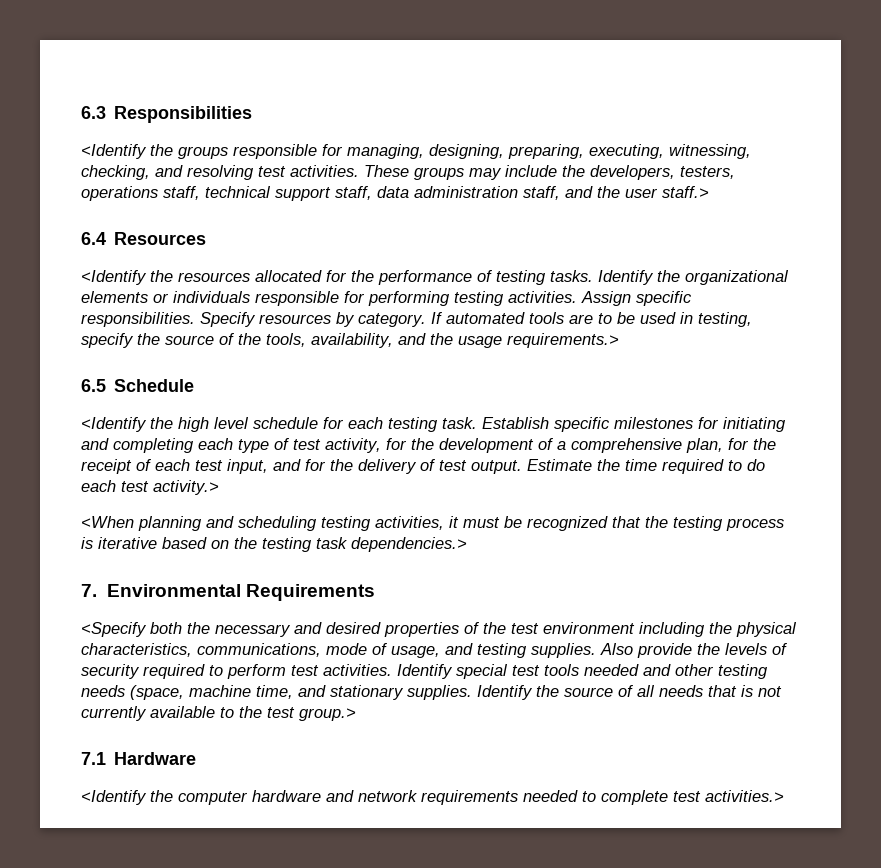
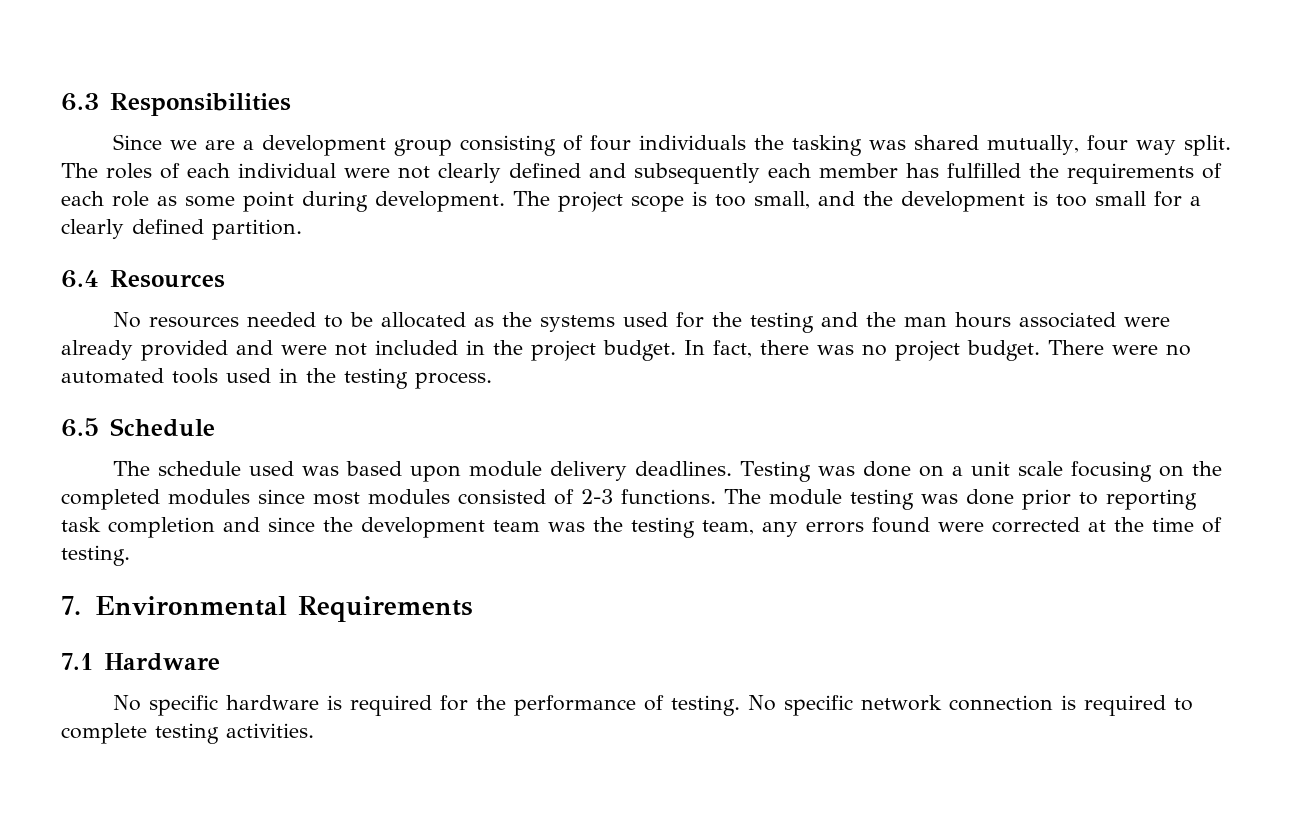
- <Identify the groups responsible for managing, designing, preparing, executing, witnessing, checking, and resolving test activities. These groups may include the developers, testers, operations staff, technical support staff, data administration staff, and the user staff.>
+ Since we are a development group consisting of four individuals the tasking was shared mutually, four way split. The roles of each individual were not clearly defined and subsequently each member has fulfilled the requirements of each role as some point during development. The project scope is too small, and the development is too small for a clearly defined partition.
  6.4 Resources
- <Identify the resources allocated for the performance of testing tasks. Identify the organizational elements or individuals responsible for performing testing activities. Assign specific responsibilities. Specify resources by category. If automated tools are to be used in testing, specify the source of the tools, availability, and the usage requirements.>
+ No resources needed to be allocated as the systems used for the testing and the man hours associated were already provided and were not included in the project budget. In fact, there was no project budget. There were no automated tools used in the testing process.
  6.5 Schedule
- <Identify the high level schedule for each testing task. Establish specific milestones for initiating and completing each type of test activity, for the development of a comprehensive plan, for the receipt of each test input, and for the delivery of test output. Estimate the time required to do each test activity.>
- <When planning and scheduling testing activities, it must be recognized that the testing process is iterative based on the testing task dependencies.>
+ The schedule used was based upon module delivery deadlines. Testing was done on a unit scale focusing on the completed modules since most modules consisted of 2-3 functions. The module testing was done prior to reporting task completion and since the development team was the testing team, any errors found were corrected at the time of testing.
  7. Environmental Requirements
- <Specify both the necessary and desired properties of the test environment including the physical characteristics, communications, mode of usage, and testing supplies. Also provide the levels of security required to perform test activities. Identify special test tools needed and other testing needs (space, machine time, and stationary supplies. Identify the source of all needs that is not currently available to the test group.>
  7.1 Hardware
- <Identify the computer hardware and network requirements needed to complete test activities.>
+ No specific hardware is required for the performance of testing. No specific network connection is required to complete testing activities.

